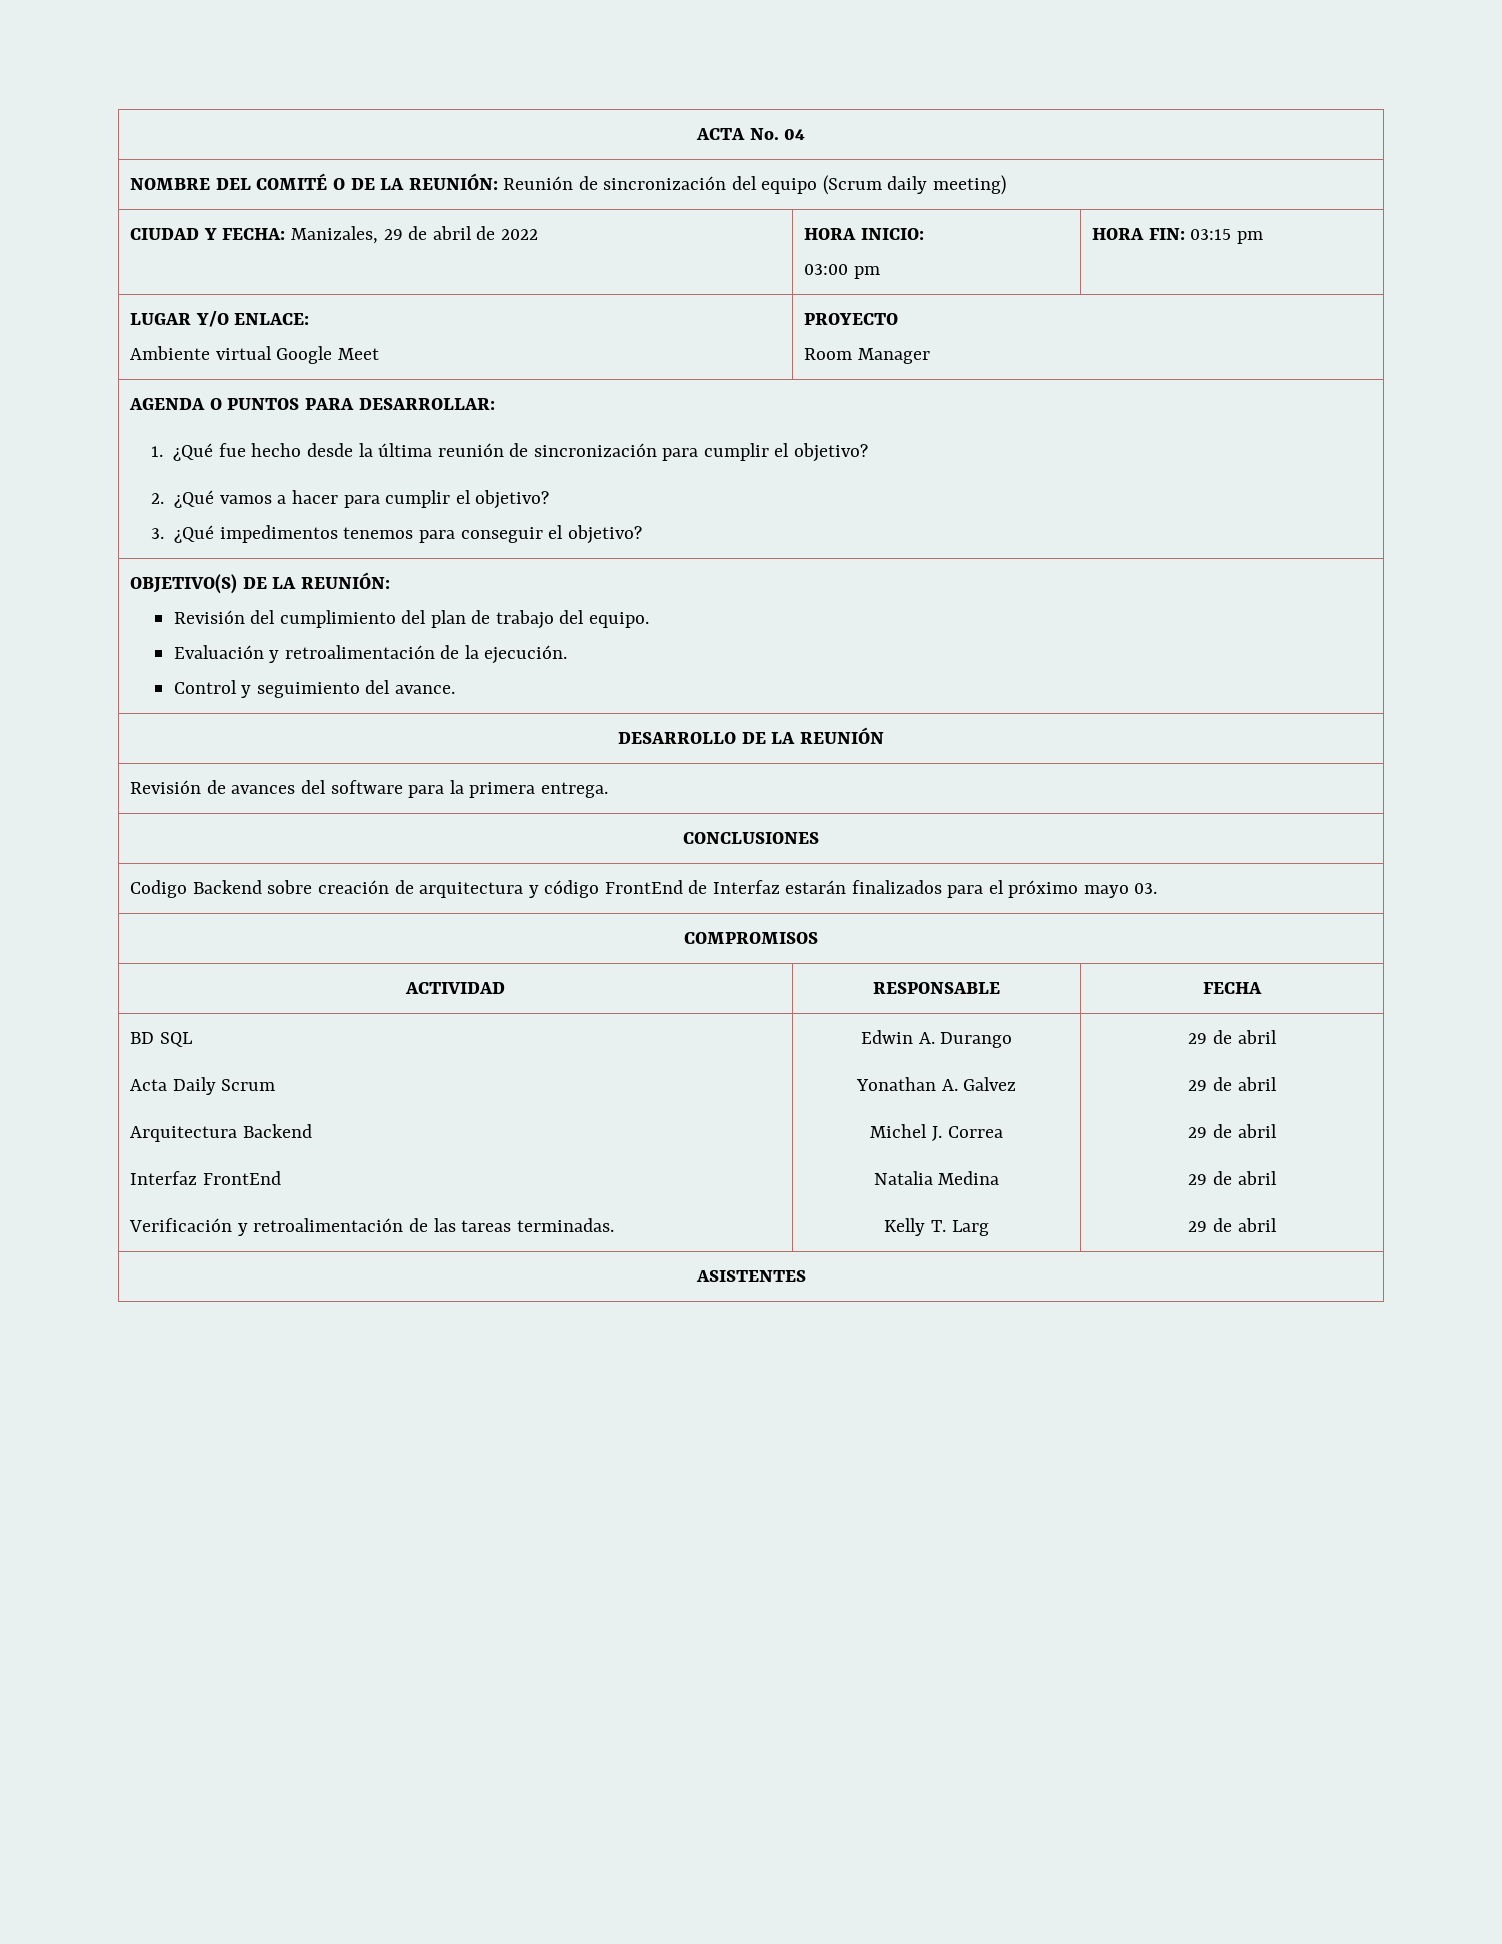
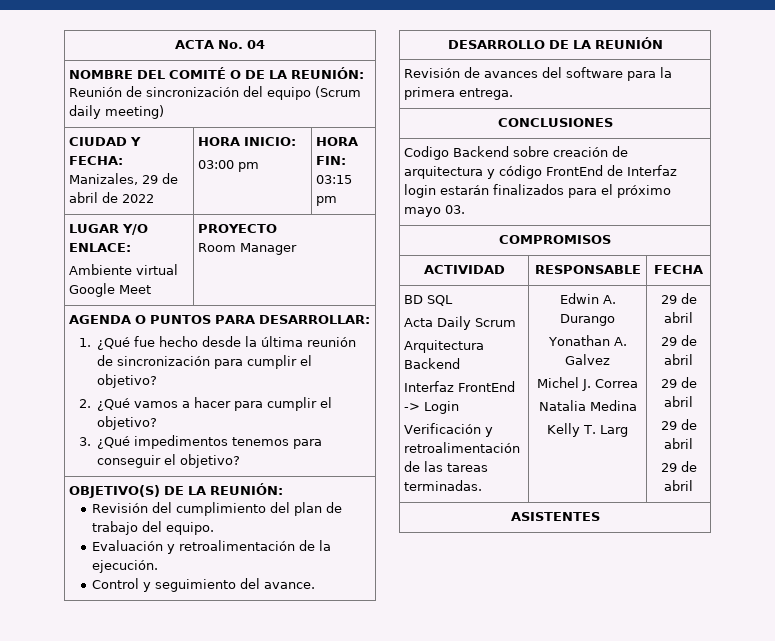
- Codigo Backend sobre creación de arquitectura y código FrontEnd de Interfaz estarán finalizados para el próximo mayo 03.
+ Codigo Backend sobre creación de arquitectura y código FrontEnd de Interfaz login estarán finalizados para el próximo mayo 03.
- Interfaz FrontEnd
+ Interfaz FrontEnd -> Login

